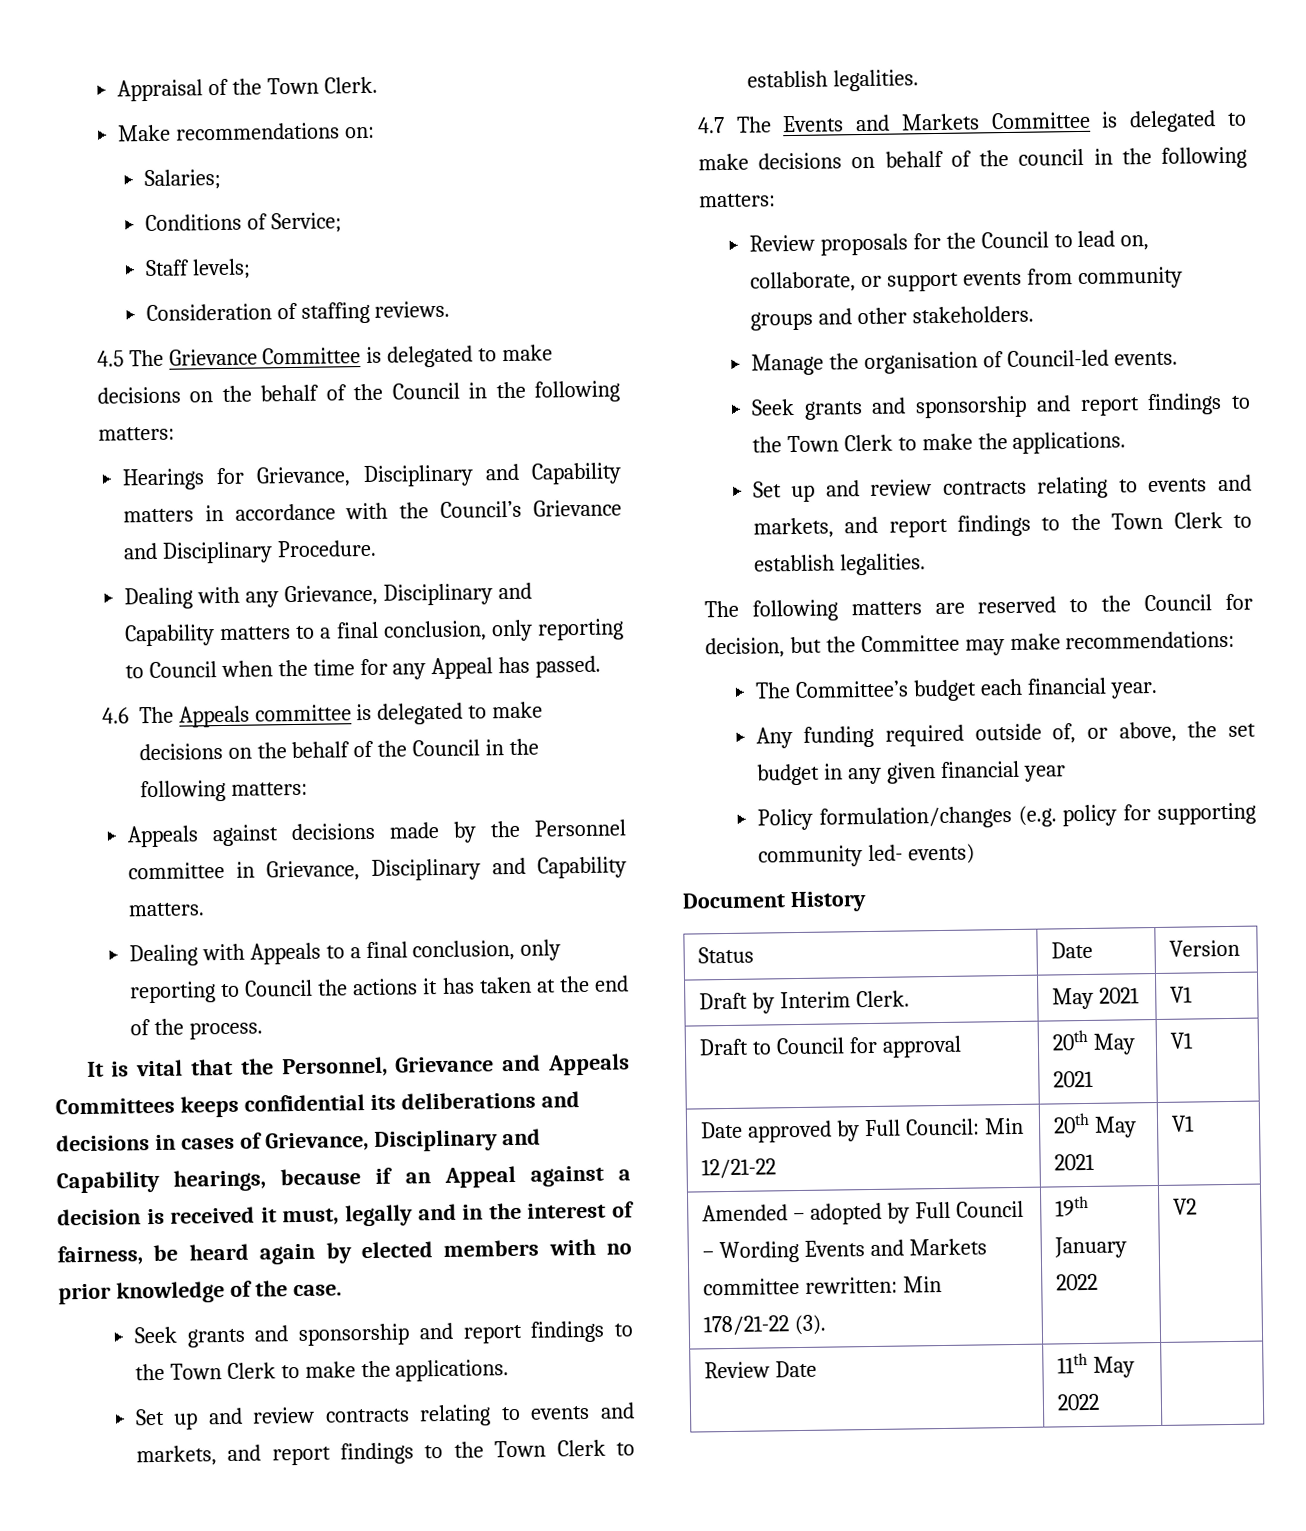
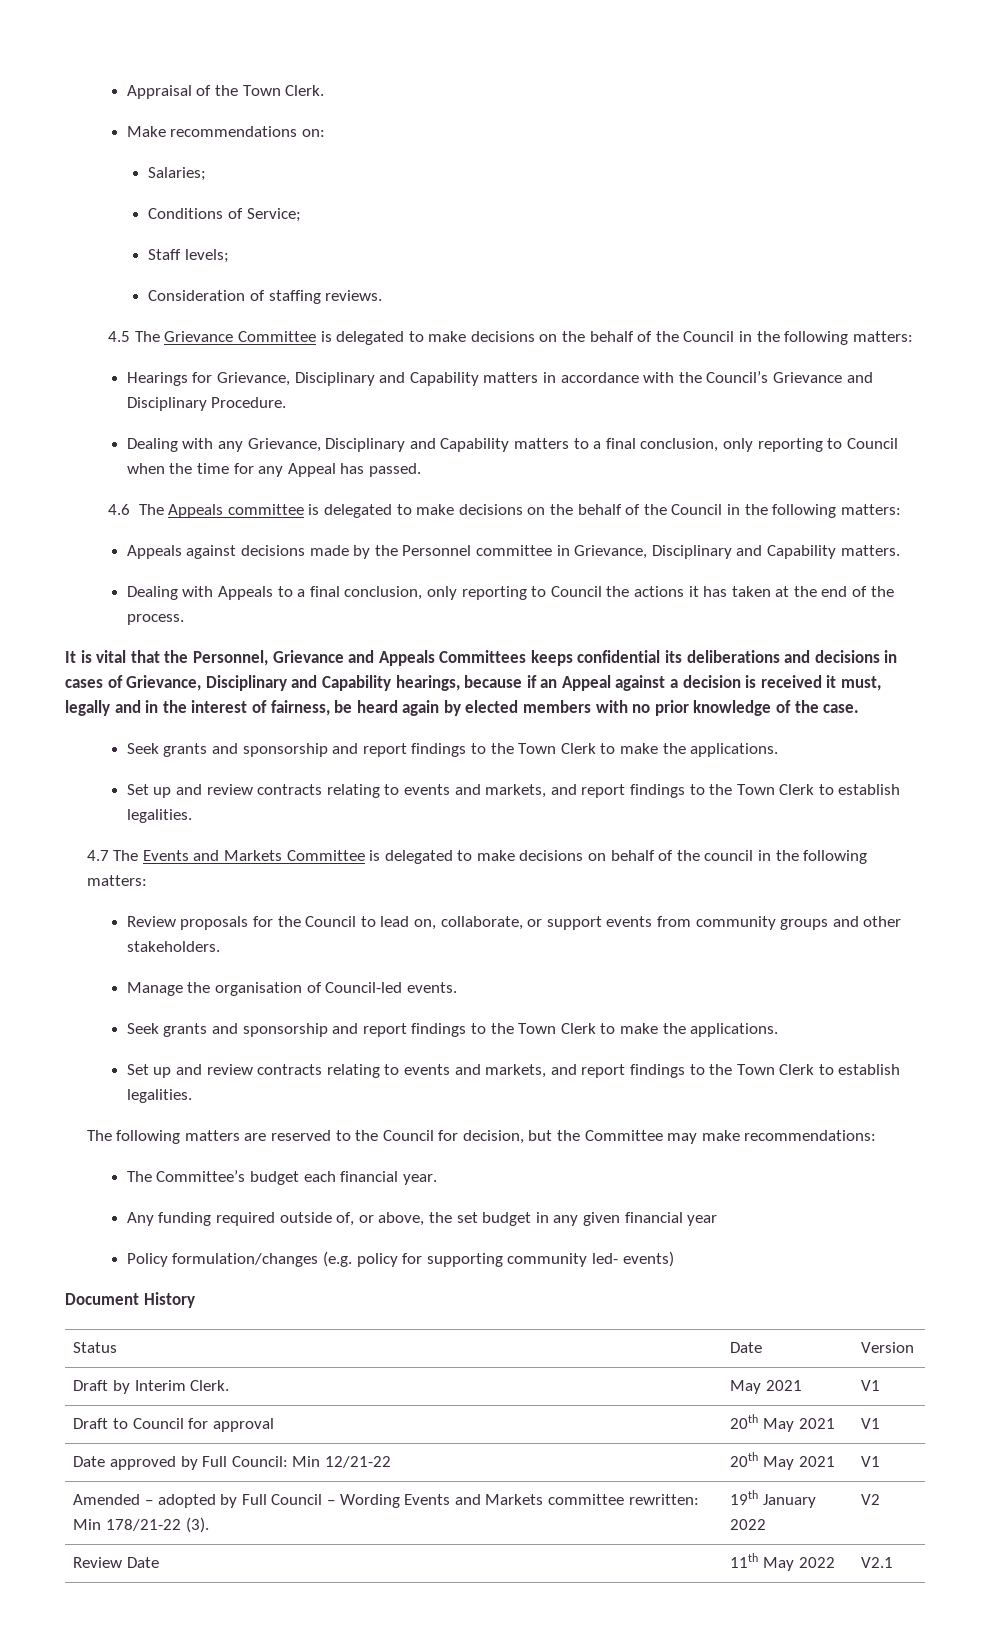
- Review Date | 11th May 2022 |
+ Review Date | 11th May 2022 | V2.1

